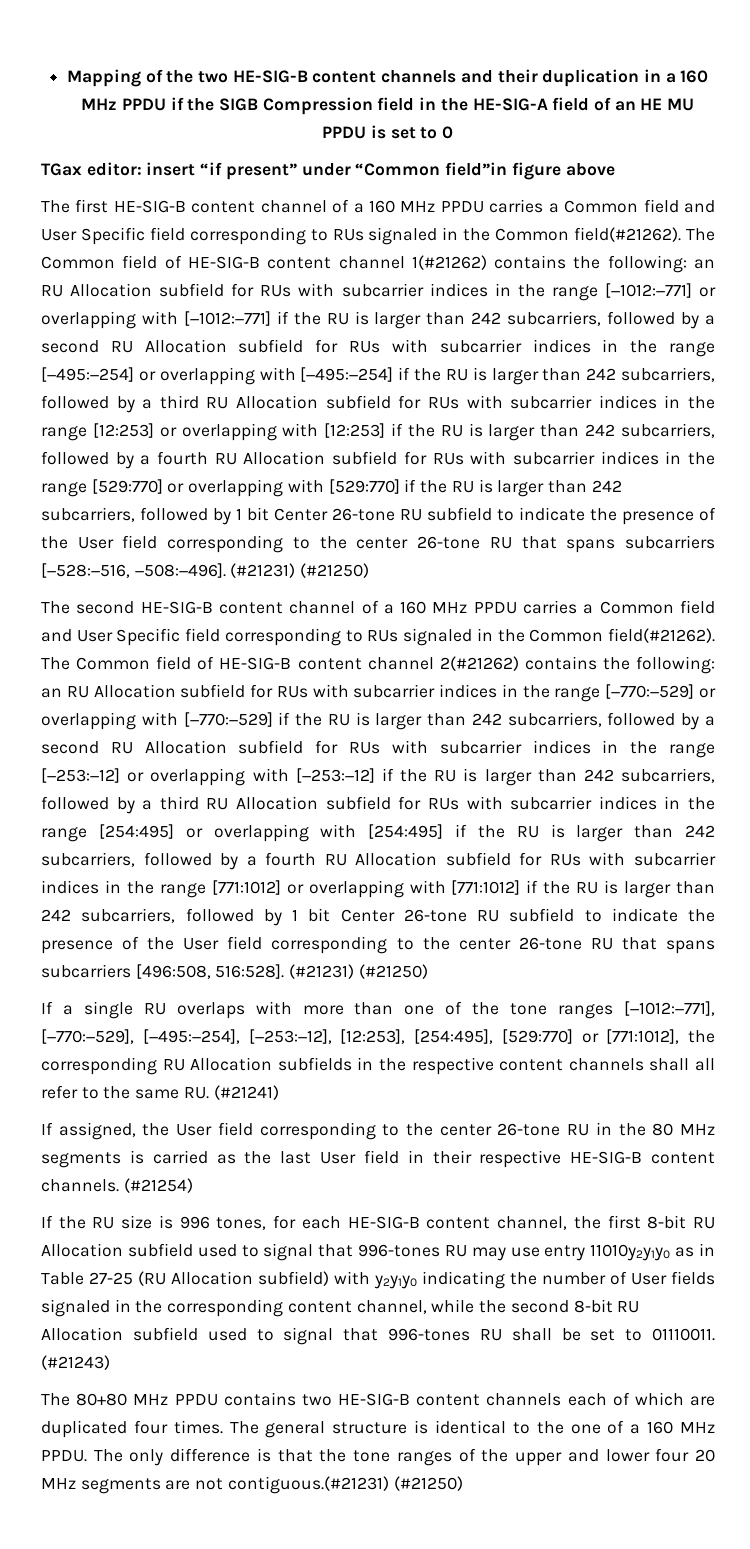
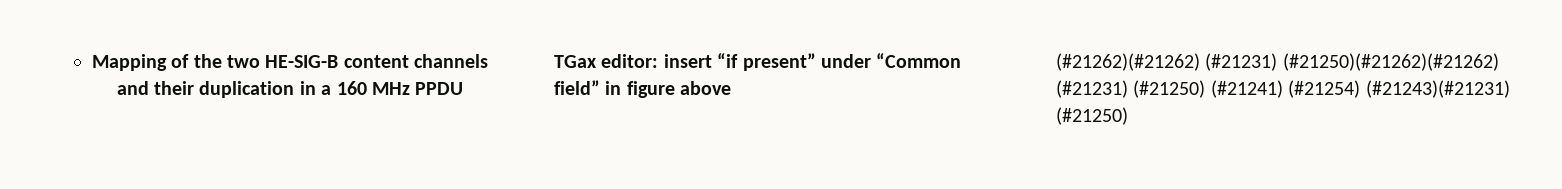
- Mapping of the two HE-SIG-B content channels and their duplication in a 160 MHz PPDU if the SIGB Compression field in the HE-SIG-A field of an HE MU PPDU is set to 0
+ Mapping of the two HE-SIG-B content channels and their duplication in a 160 MHz PPDU
- TGax editor: insert “if present” under “Common field”in figure above
+ TGax editor: insert “if present” under “Common field” in figure above
- The first HE-SIG-B content channel of a 160 MHz PPDU carries a Common field and User Specific field corresponding to RUs signaled in the Common field(#21262). The Common field of HE-SIG-B content channel 1(#21262) contains the following: an RU Allocation subfield for RUs with subcarrier indices in the range [−1012:−771] or overlapping with [−1012:−771] if the RU is larger than 242 subcarriers, followed by a second RU Allocation subfield for RUs with subcarrier indices in the range [−495:−254] or overlapping with [−495:−254] if the RU is larger than 242 subcarriers, followed by a third RU Allocation subfield for RUs with subcarrier indices in the range [12:253] or overlapping with [12:253] if the RU is larger than 242 subcarriers, followed by a fourth RU Allocation subfield for RUs with subcarrier indices in the range [529:770] or overlapping with [529:770] if the RU is larger than 242 subcarriers, followed by 1 bit Center 26-tone RU subfield to indicate the presence of the User field corresponding to the center 26-tone RU that spans subcarriers [−528:−516, −508:−496]. (#21231) (#21250)
- The second HE-SIG-B content channel of a 160 MHz PPDU carries a Common field and User Specific field corresponding to RUs signaled in the Common field(#21262). The Common field of HE-SIG-B content channel 2(#21262) contains the following: an RU Allocation subfield for RUs with subcarrier indices in the range [−770:−529] or overlapping with [−770:−529] if the RU is larger than 242 subcarriers, followed by a second RU Allocation subfield for RUs with subcarrier indices in the range [−253:−12] or overlapping with [−253:−12] if the RU is larger than 242 subcarriers, followed by a third RU Allocation subfield for RUs with subcarrier indices in the range [254:495] or overlapping with [254:495] if the RU is larger than 242 subcarriers, followed by a fourth RU Allocation subfield for RUs with subcarrier indices in the range [771:1012] or overlapping with [771:1012] if the RU is larger than 242 subcarriers, followed by 1 bit Center 26-tone RU subfield to indicate the presence of the User field corresponding to the center 26-tone RU that spans subcarriers [496:508, 516:528]. (#21231) (#21250)
- If a single RU overlaps with more than one of the tone ranges [−1012:−771], [−770:−529], [−495:−254], [−253:−12], [12:253], [254:495], [529:770] or [771:1012], the corresponding RU Allocation subfields in the respective content channels shall all refer to the same RU. (#21241)
- If assigned, the User field corresponding to the center 26-tone RU in the 80 MHz segments is carried as the last User field in their respective HE-SIG-B content channels. (#21254)
- If the RU size is 996 tones, for each HE-SIG-B content channel, the first 8-bit RU Allocation subfield used to signal that 996-tones RU may use entry 11010y2y1y0 as in Table 27-25 (RU Allocation subfield) with y2y1y0 indicating the number of User fields signaled in the corresponding content channel, while the second 8-bit RU Allocation subfield used to signal that 996-tones RU shall be set to 01110011. (#21243)
- The 80+80 MHz PPDU contains two HE-SIG-B content channels each of which are duplicated four times. The general structure is identical to the one of a 160 MHz PPDU. The only difference is that the tone ranges of the upper and lower four 20 MHz segments are not contiguous.(#21231) (#21250)
+ (#21262)(#21262) (#21231) (#21250)(#21262)(#21262) (#21231) (#21250) (#21241) (#21254) (#21243)(#21231) (#21250)

